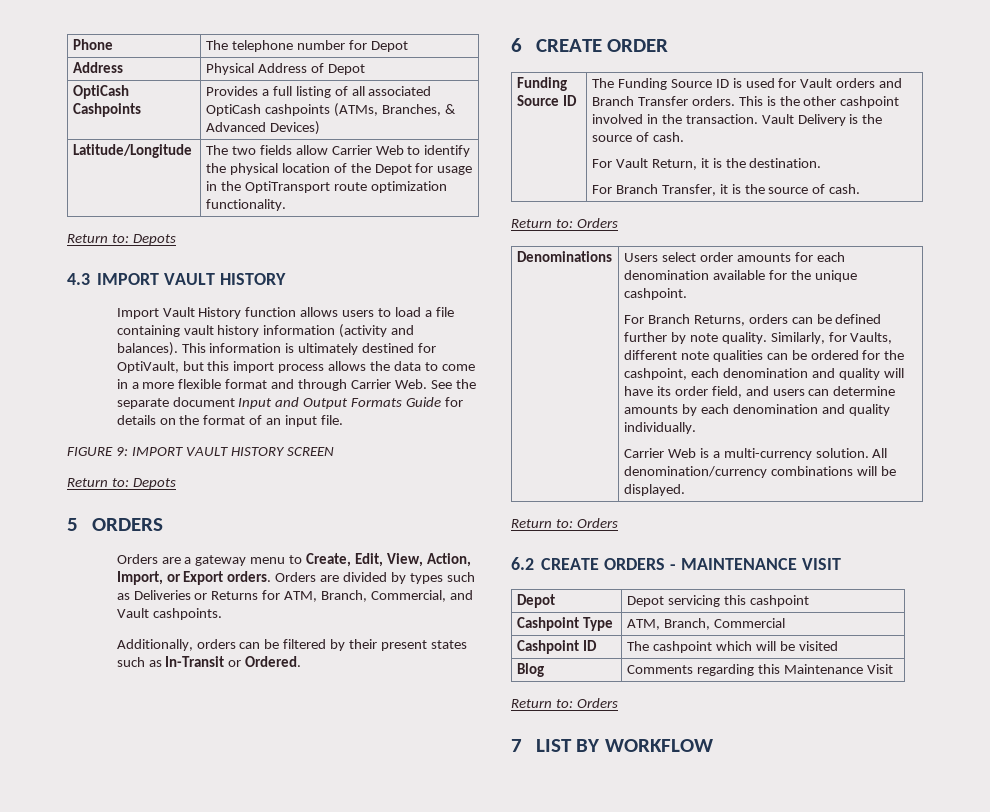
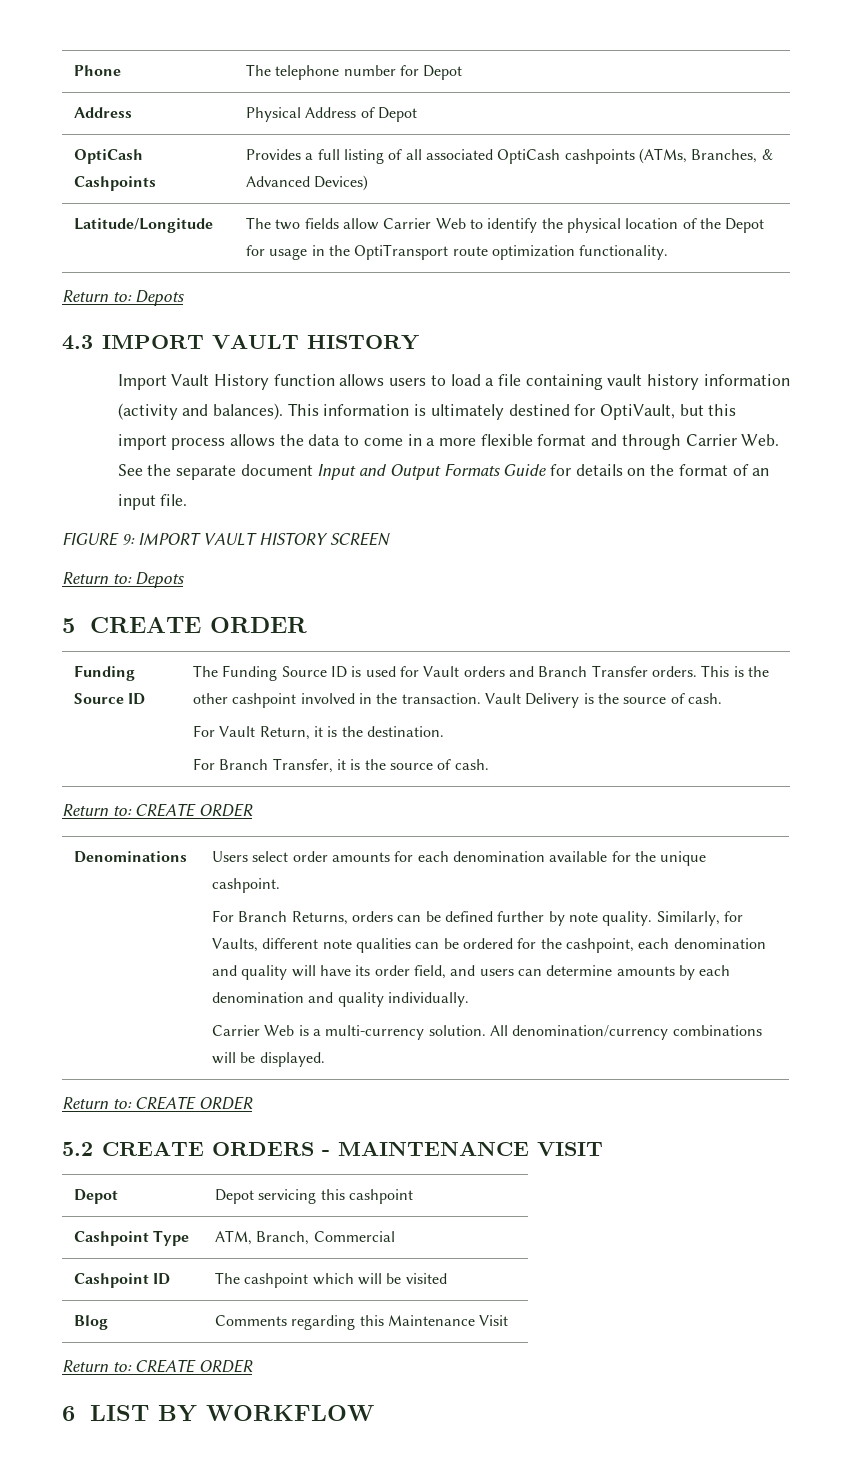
- 5 ORDERS
- Orders are a gateway menu to Create, Edit, View, Action, Import, or Export orders. Orders are divided by types such as Deliveries or Returns for ATM, Branch, Commercial, and Vault cashpoints.
- Additionally, orders can be filtered by their present states such as In-Transit or Ordered.
- 6 CREATE ORDER
+ 5 CREATE ORDER
  For Branch Transfer, it is the source of cash.
- Return to: Orders
+ Return to: CREATE ORDER
  All denomination/currency combinations will be displayed.
- Return to: Orders
- 6.2 CREATE ORDERS - MAINTENANCE VISIT
+ Return to: CREATE ORDER
+ 5.2 CREATE ORDERS - MAINTENANCE VISIT
  Blog | Comments regarding this Maintenance Visit
- Return to: Orders
- 7 LIST BY WORKFLOW
+ Return to: CREATE ORDER
+ 6 LIST BY WORKFLOW

